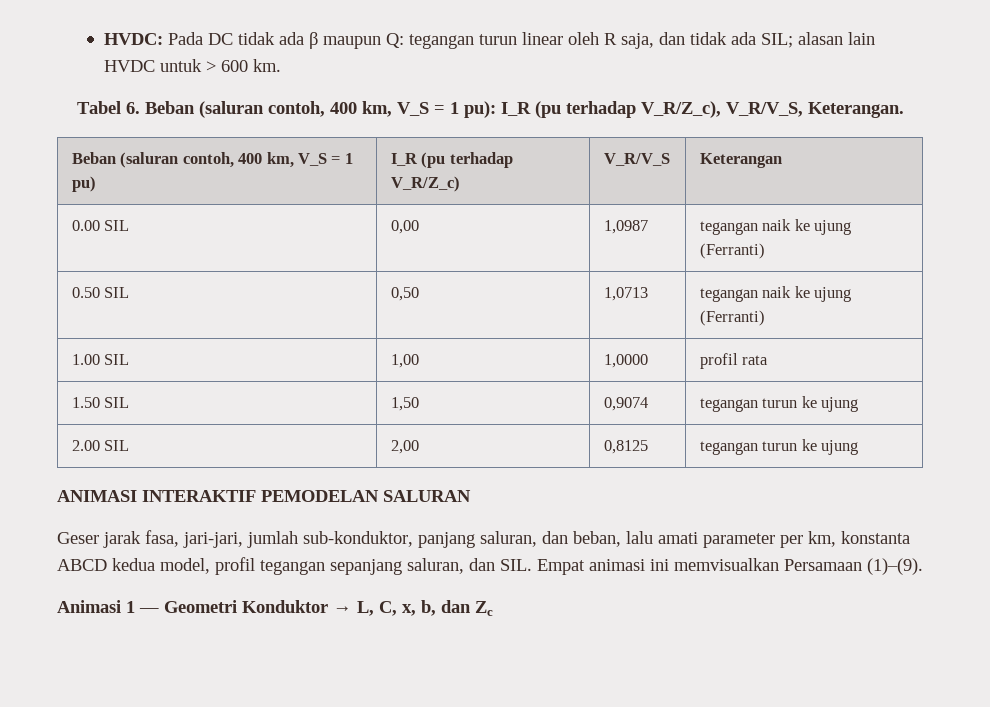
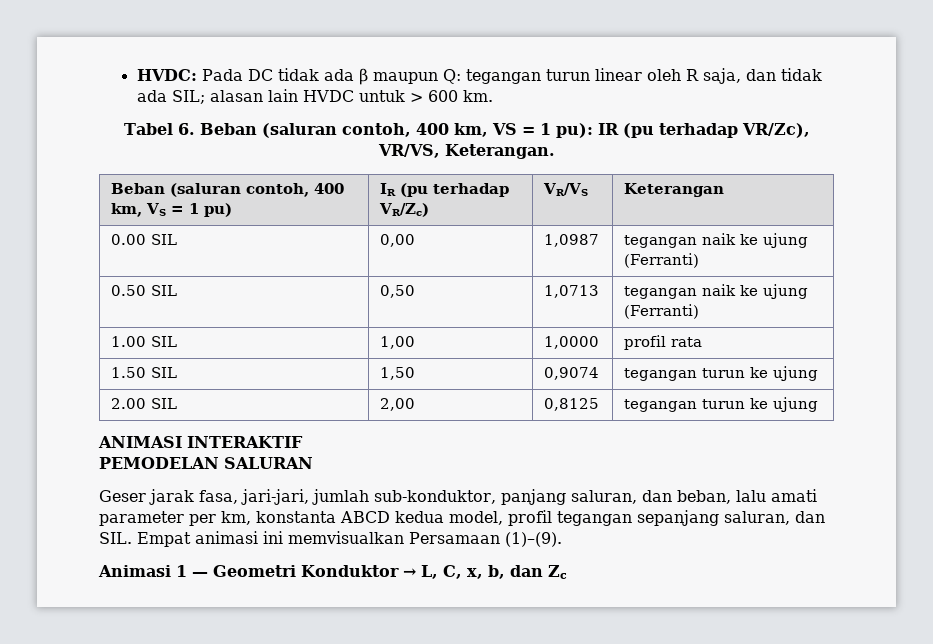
- Tabel 6. Beban (saluran contoh, 400 km, V_S = 1 pu): I_R (pu terhadap V_R/Z_c), V_R/V_S, Keterangan.
+ Tabel 6. Beban (saluran contoh, 400 km, VS = 1 pu): IR (pu terhadap VR/Zc), VR/VS, Keterangan.
- Beban (saluran contoh, 400 km, V_S = 1 pu) | I_R (pu terhadap V_R/Z_c) | V_R/V_S | Keterangan
+ Beban (saluran contoh, 400 km, VS = 1 pu) | IR (pu terhadap VR/Zc) | VR/VS | Keterangan
- ANIMASI INTERAKTIF PEMODELAN SALURAN
+ ANIMASI INTERAKTIF
+ PEMODELAN SALURAN

